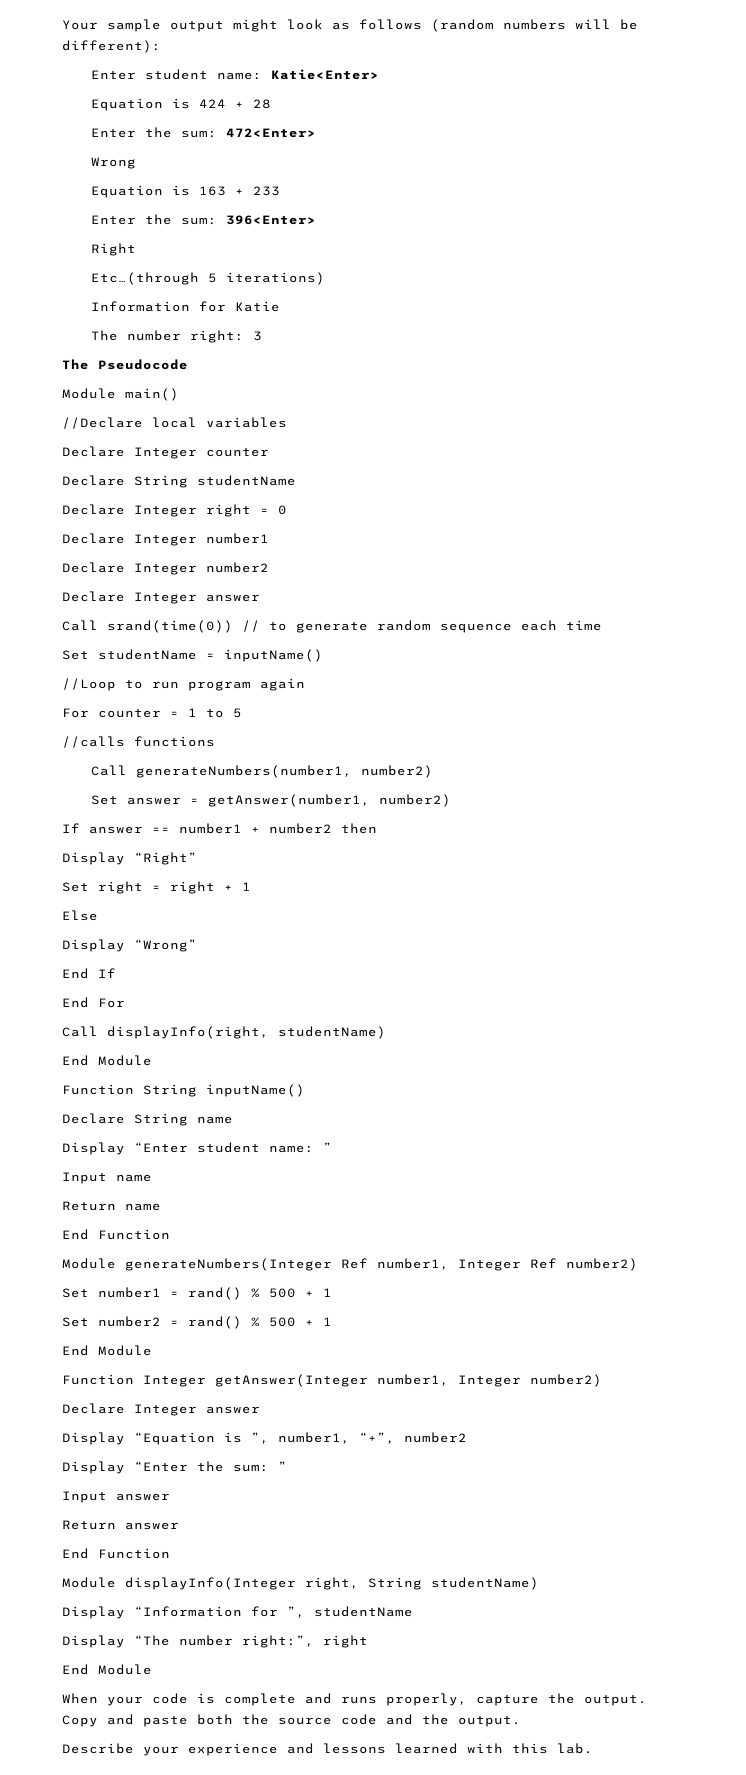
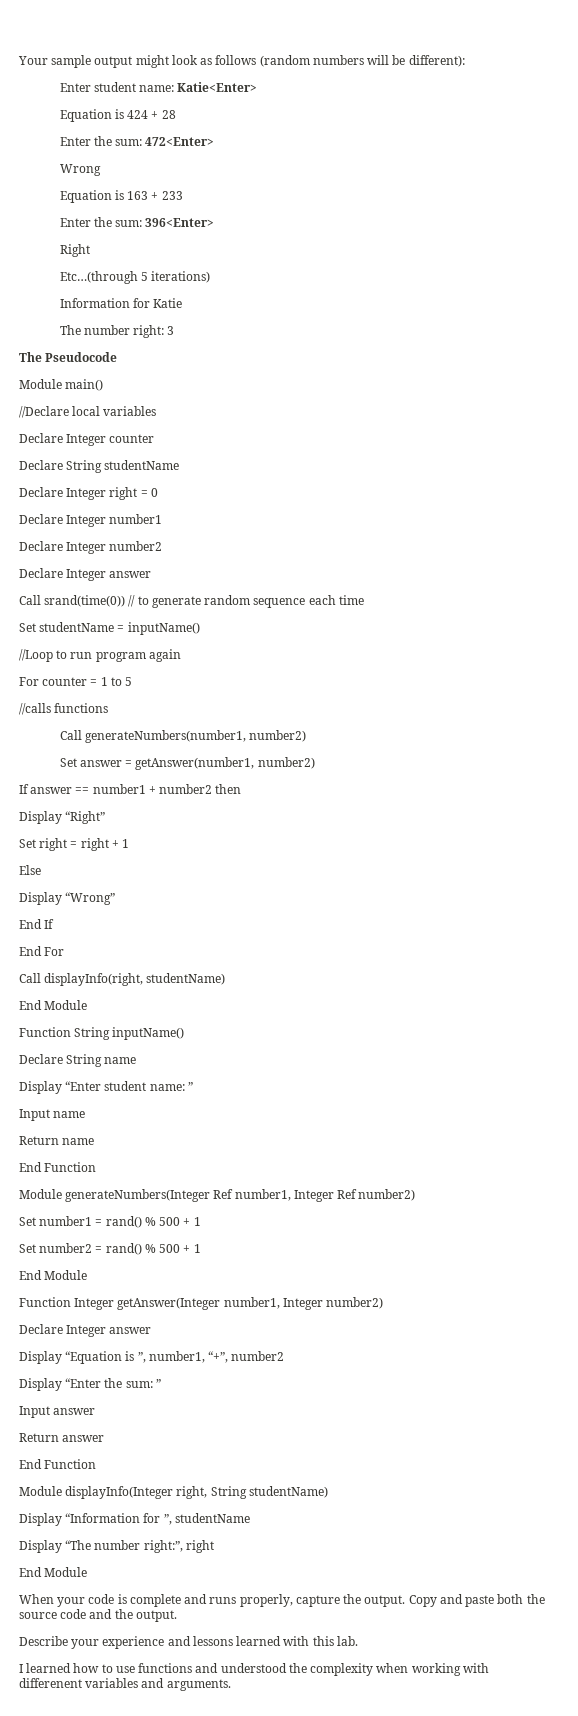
+ I learned how to use functions and understood the complexity when working with differenent variables and arguments.

